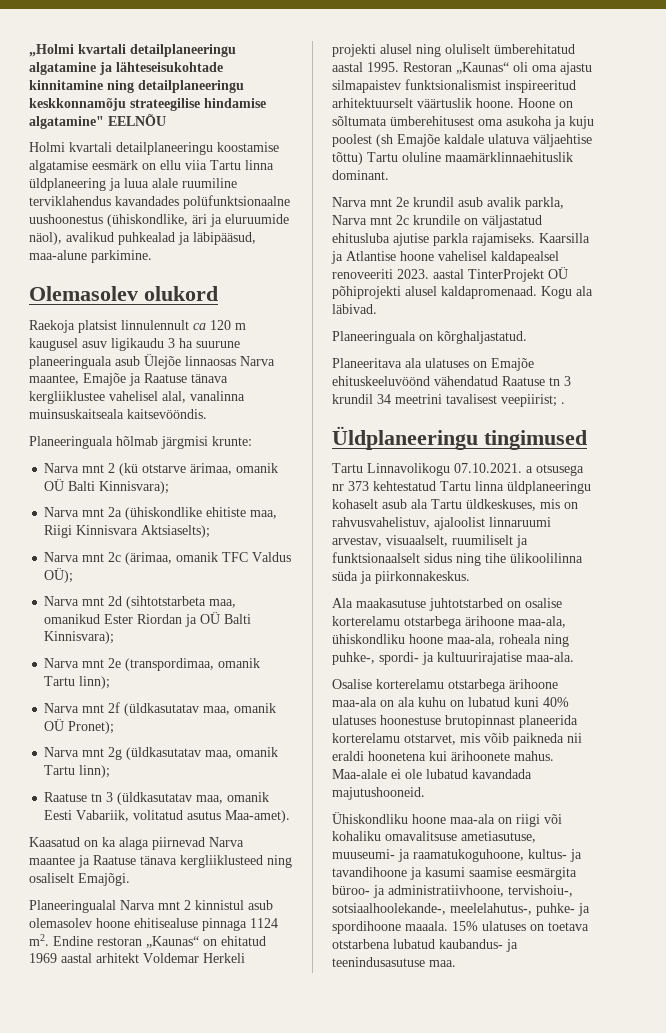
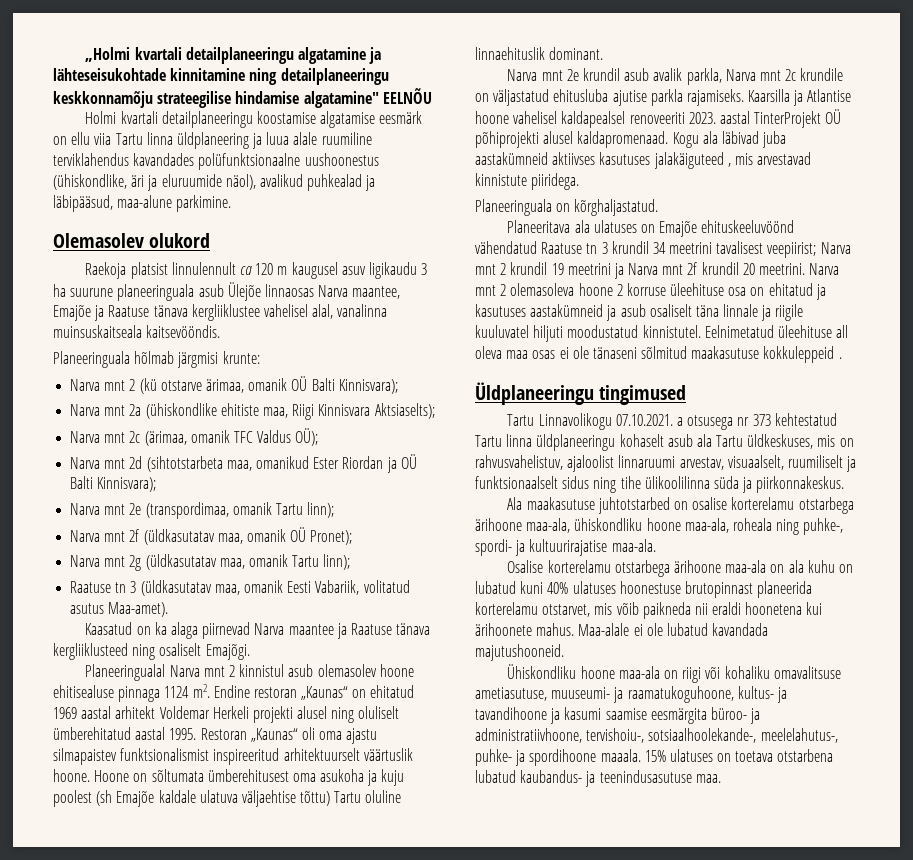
- Hoone on sõltumata ümberehitusest oma asukoha ja kuju poolest (sh Emajõe kaldale ulatuva väljaehtise tõttu) Tartu oluline maamärklinnaehituslik dominant.
+ Hoone on sõltumata ümberehitusest oma asukoha ja kuju poolest (sh Emajõe kaldale ulatuva väljaehtise tõttu) Tartu oluline linnaehituslik dominant.
- Kogu ala läbivad.
+ Kogu ala läbivad juba aastakümneid aktiivses kasutuses jalakäiguteed , mis arvestavad kinnistute piiridega.
- Planeeritava ala ulatuses on Emajõe ehituskeeluvöönd vähendatud Raatuse tn 3 krundil 34 meetrini tavalisest veepiirist; .
+ Planeeritava ala ulatuses on Emajõe ehituskeeluvöönd vähendatud Raatuse tn 3 krundil 34 meetrini tavalisest veepiirist; Narva mnt 2 krundil 19 meetrini ja Narva mnt 2f krundil 20 meetrini. Narva mnt 2 olemasoleva hoone 2 korruse üleehituse osa on ehitatud ja kasutuses aastakümneid ja asub osaliselt täna linnale ja riigile kuuluvatel hiljuti moodustatud kinnistutel. Eelnimetatud üleehituse all oleva maa osas ei ole tänaseni sõlmitud maakasutuse kokkuleppeid .

